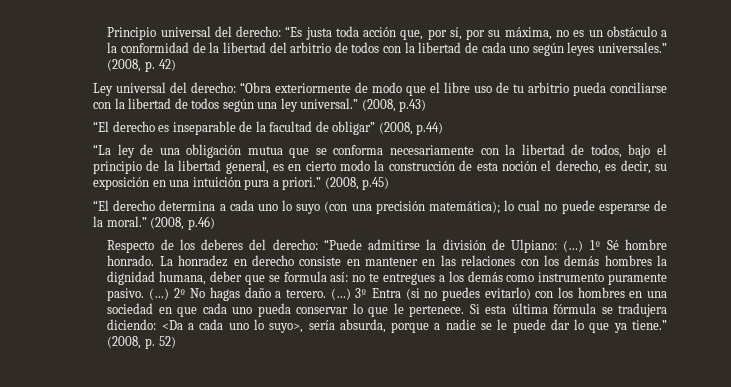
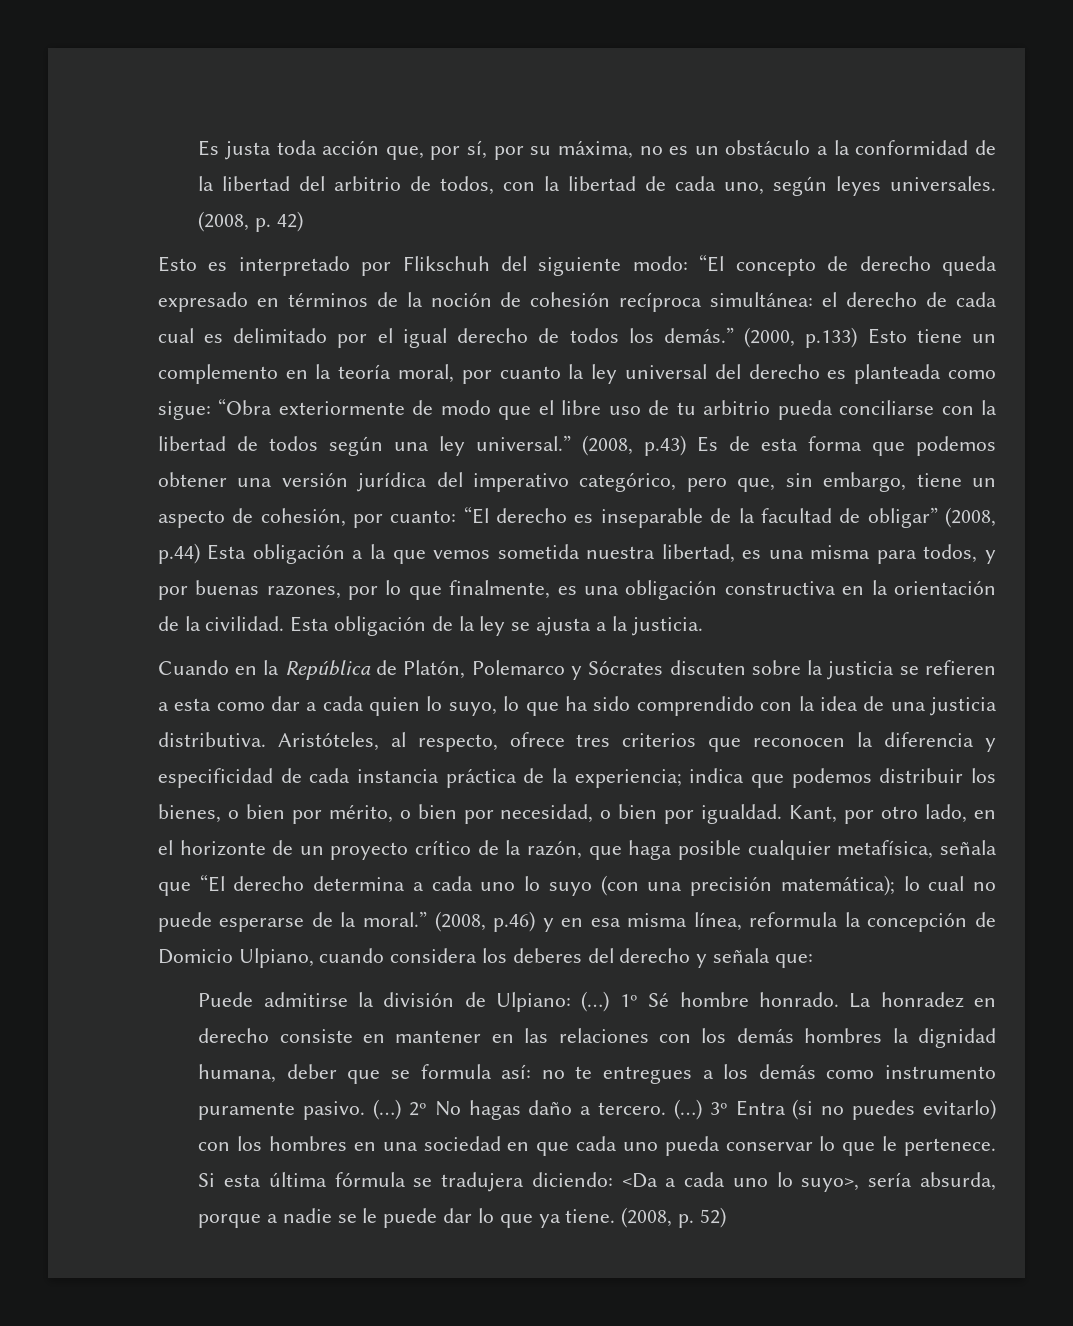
- Principio universal del derecho: “Es justa toda acción que, por sí, por su máxima, no es un obstáculo a la conformidad de la libertad del arbitrio de todos con la libertad de cada uno según leyes universales.”
+ Es justa toda acción que, por sí, por su máxima, no es un obstáculo a la conformidad de la libertad del arbitrio de todos, con la libertad de cada uno, según leyes universales.
- Ley universal del derecho: “Obra exteriormente de modo que el libre uso de tu arbitrio pueda conciliarse con la libertad de todos según una ley universal.”
+ Esto es interpretado por Flikschuh del siguiente modo: “El concepto de derecho queda expresado en términos de la noción de cohesión recíproca simultánea: el derecho de cada cual es delimitado por el igual derecho de todos los demás.” (2000, p.133) Esto tiene un complemento en la teoría moral, por cuanto la ley universal del derecho es planteada como sigue: “Obra exteriormente de modo que el libre uso de tu arbitrio pueda conciliarse con la libertad de todos según una ley universal.”
- (2008, p.43)
- “El derecho es inseparable de la facultad de obligar” (2008, p.44)
- “La ley de una obligación mutua que se conforma necesariamente con la libertad de todos, bajo el principio de la libertad general, es en cierto modo la construcción de esta noción el derecho, es decir, su exposición en una intuición pura a priori.” (2008, p.45)
- “El derecho determina a cada uno lo suyo (con una precisión matemática); lo cual no puede esperarse de la moral.”
+ (2008, p.43) Es de esta forma que podemos obtener una versión jurídica del imperativo categórico, pero que, sin embargo, tiene un aspecto de cohesión, por cuanto: “El derecho es inseparable de la facultad de obligar” (2008, p.44) Esta obligación a la que vemos sometida nuestra libertad, es una misma para todos, y por buenas razones, por lo que finalmente, es una obligación constructiva en la orientación de la civilidad. Esta obligación de la ley se ajusta a la justicia.
+ Cuando en la República de Platón, Polemarco y Sócrates discuten sobre la justicia se refieren a esta como dar a cada quien lo suyo, lo que ha sido comprendido con la idea de una justicia distributiva. Aristóteles, al respecto, ofrece tres criterios que reconocen la diferencia y especificidad de cada instancia práctica de la experiencia; indica que podemos distribuir los bienes, o bien por mérito, o bien por necesidad, o bien por igualdad. Kant, por otro lado, en el horizonte de un proyecto crítico de la razón, que haga posible cualquier metafísica, señala que “El derecho determina a cada uno lo suyo (con una precisión matemática); lo cual no puede esperarse de la moral.”
- (2008, p.46)
- Respecto de los deberes del derecho: “Puede admitirse la división de Ulpiano: (…)
+ (2008, p.46) y en esa misma línea, reformula la concepción de Domicio Ulpiano, cuando considera los deberes del derecho y señala que:
+ Puede admitirse la división de Ulpiano: (…)
- Si esta última fórmula se tradujera diciendo: <Da a cada uno lo suyo>, sería absurda, porque a nadie se le puede dar lo que ya tiene.”
+ Si esta última fórmula se tradujera diciendo: <Da a cada uno lo suyo>, sería absurda, porque a nadie se le puede dar lo que ya tiene.

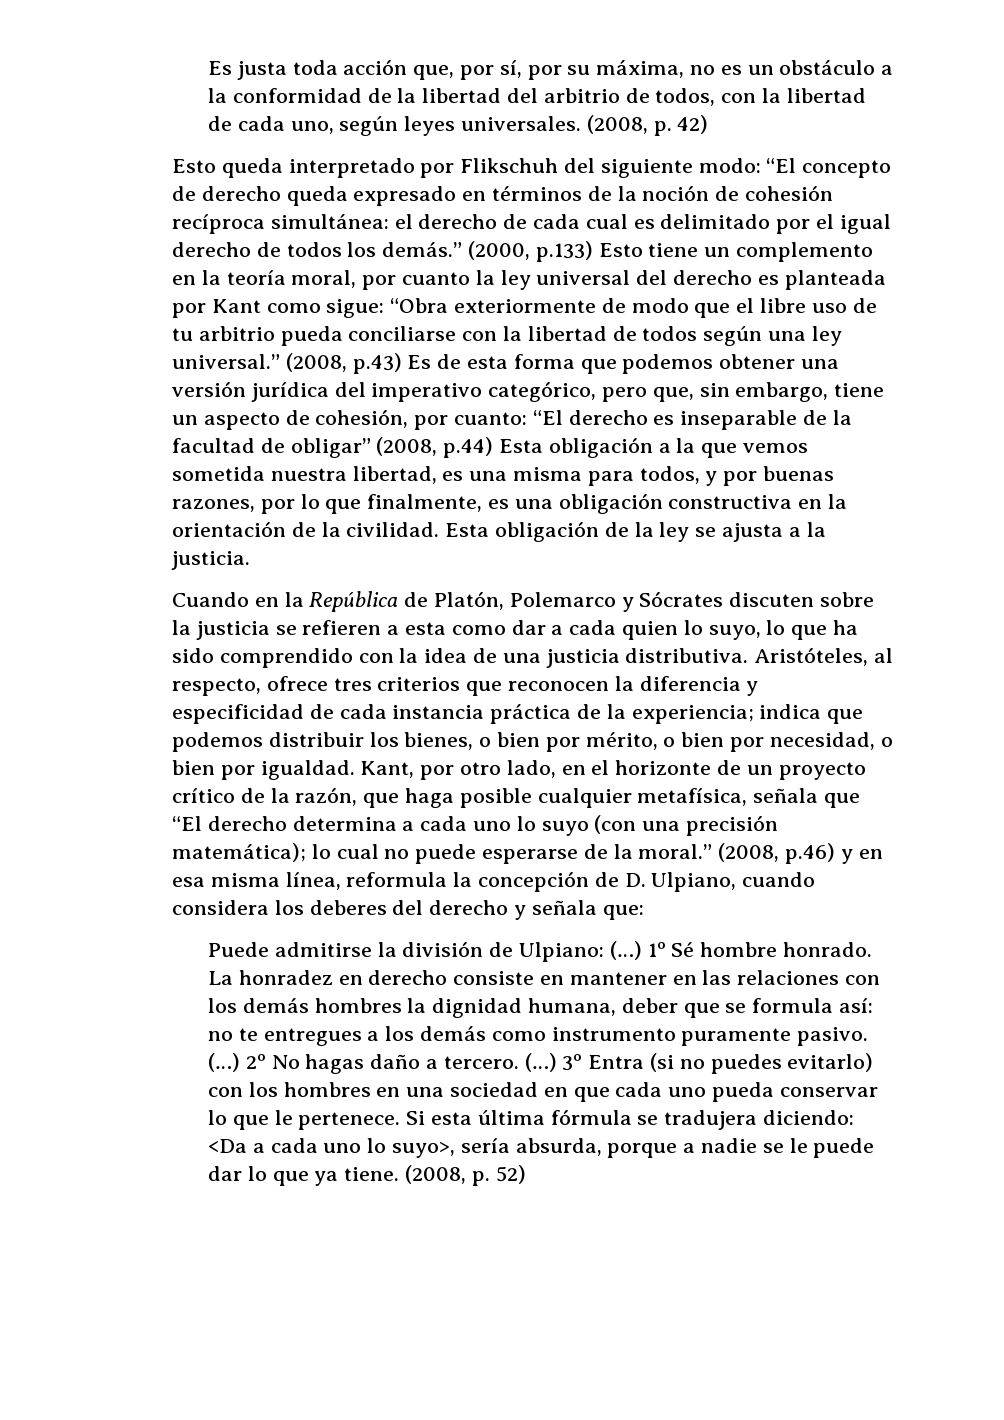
- Esto es interpretado por Flikschuh del siguiente modo: “El concepto de derecho queda expresado en términos de la noción de cohesión recíproca simultánea: el derecho de cada cual es delimitado por el igual derecho de todos los demás.”
+ Esto queda interpretado por Flikschuh del siguiente modo: “El concepto de derecho queda expresado en términos de la noción de cohesión recíproca simultánea: el derecho de cada cual es delimitado por el igual derecho de todos los demás.”
- (2000, p.133) Esto tiene un complemento en la teoría moral, por cuanto la ley universal del derecho es planteada como sigue: “Obra exteriormente de modo que el libre uso de tu arbitrio pueda conciliarse con la libertad de todos según una ley universal.”
+ (2000, p.133) Esto tiene un complemento en la teoría moral, por cuanto la ley universal del derecho es planteada por Kant como sigue: “Obra exteriormente de modo que el libre uso de tu arbitrio pueda conciliarse con la libertad de todos según una ley universal.”
- (2008, p.46) y en esa misma línea, reformula la concepción de Domicio Ulpiano, cuando considera los deberes del derecho y señala que:
+ (2008, p.46) y en esa misma línea, reformula la concepción de D. Ulpiano, cuando considera los deberes del derecho y señala que:

